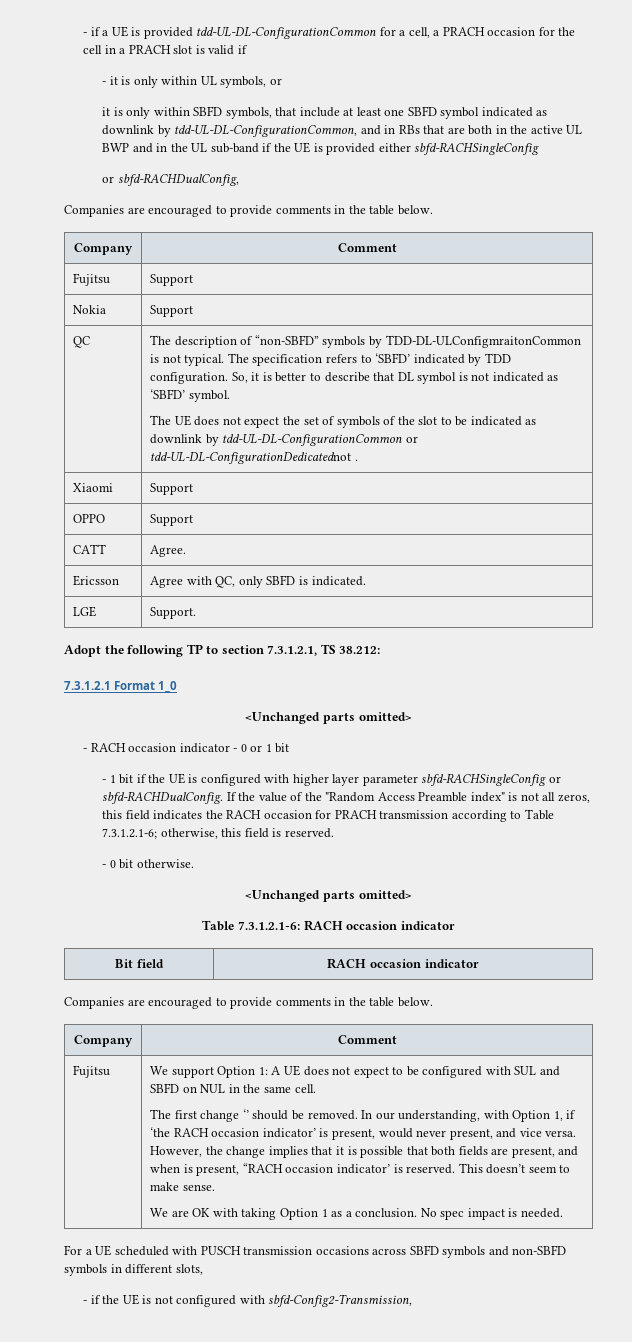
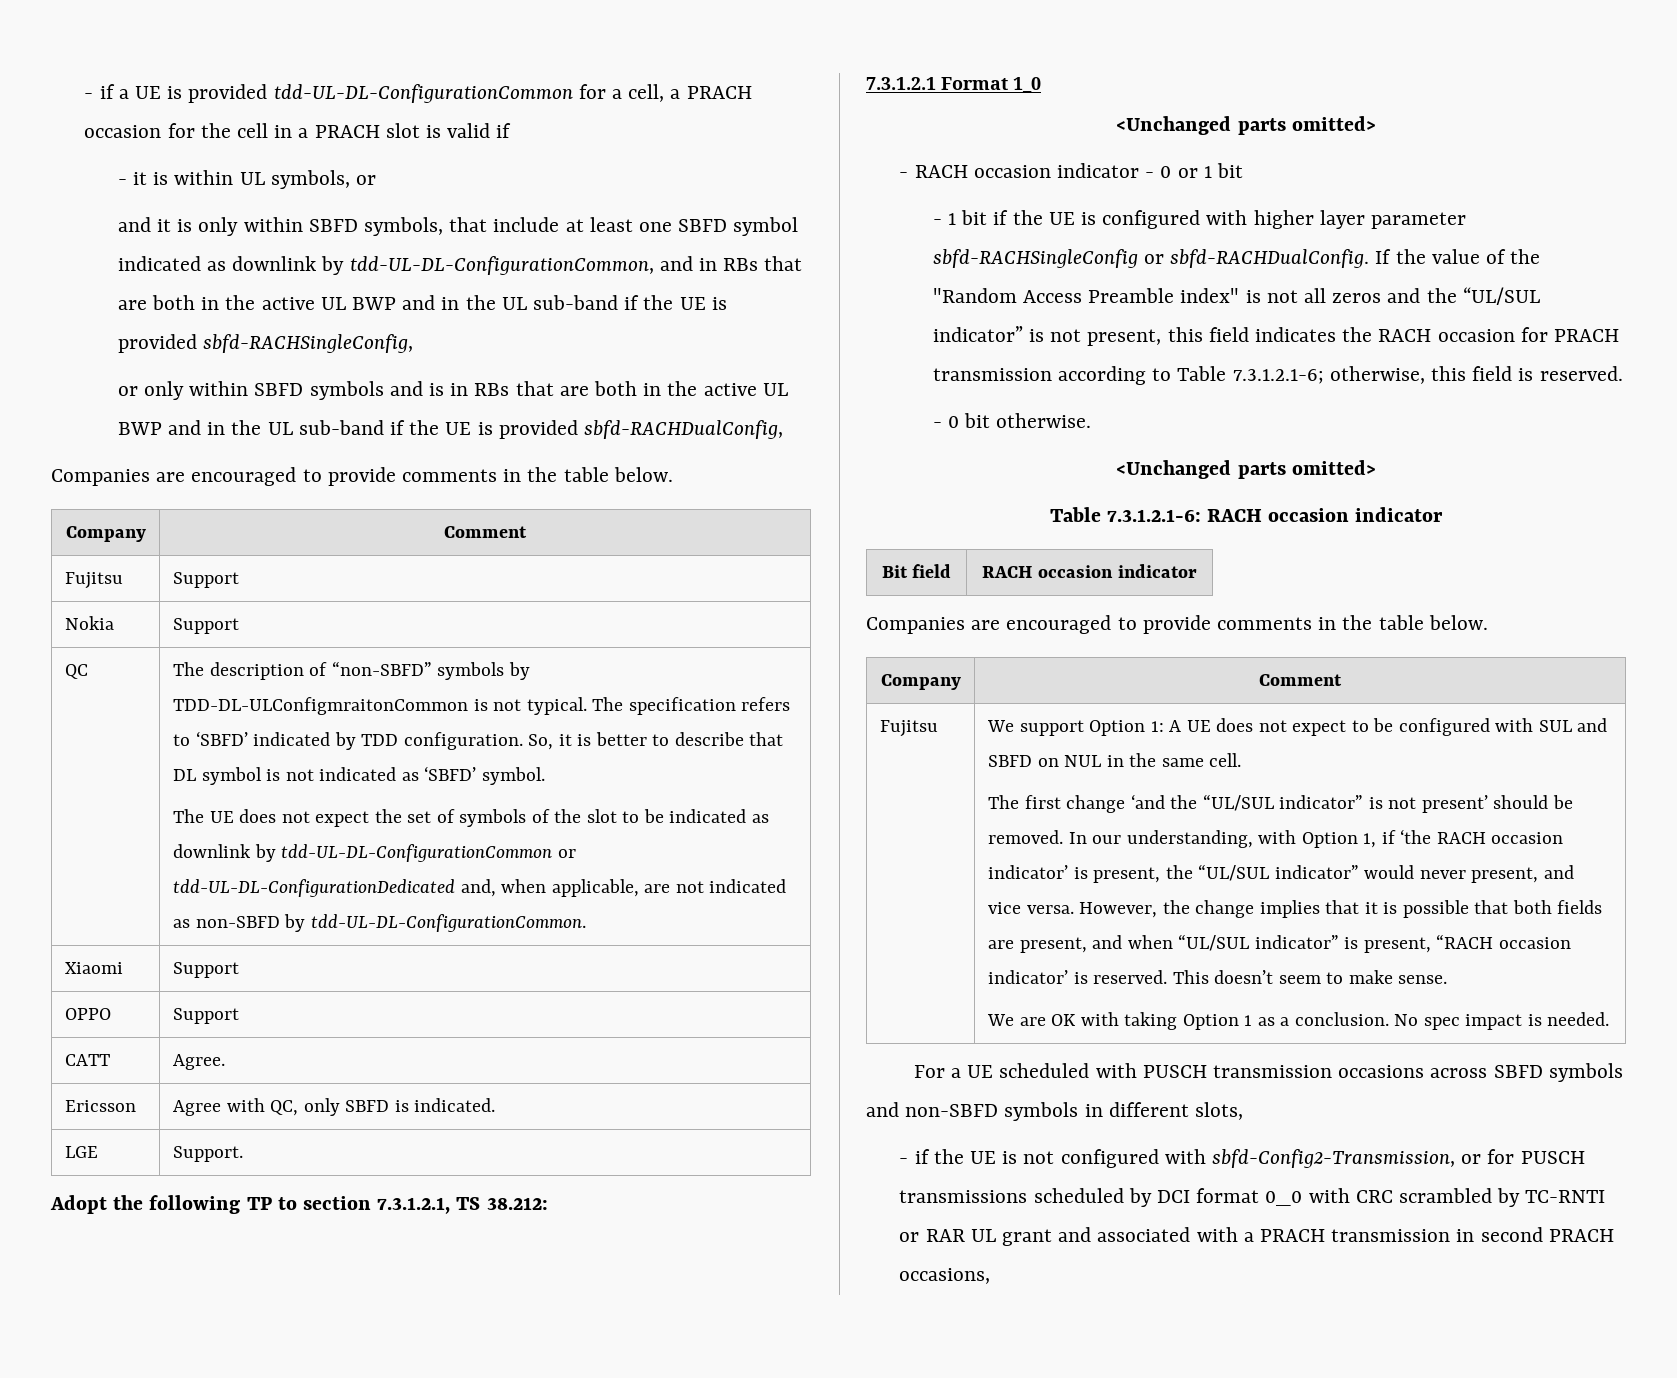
- - it is only within UL symbols, or
+ - it is within UL symbols, or
- it is only within SBFD symbols, that include at least one SBFD symbol indicated as downlink by tdd-UL-DL-ConfigurationCommon, and in RBs that are both in the active UL BWP and in the UL sub-band if the UE is provided either sbfd-RACHSingleConfig
- or sbfd-RACHDualConfig,
+ and it is only within SBFD symbols, that include at least one SBFD symbol indicated as downlink by tdd-UL-DL-ConfigurationCommon, and in RBs that are both in the active UL BWP and in the UL sub-band if the UE is provided sbfd-RACHSingleConfig,
+ or only within SBFD symbols and is in RBs that are both in the active UL BWP and in the UL sub-band if the UE is provided sbfd-RACHDualConfig,
- The UE does not expect the set of symbols of the slot to be indicated as downlink by tdd-UL-DL-ConfigurationCommon or tdd-UL-DL-ConfigurationDedicatednot .
+ The UE does not expect the set of symbols of the slot to be indicated as downlink by tdd-UL-DL-ConfigurationCommon or tdd-UL-DL-ConfigurationDedicated and, when applicable, are not indicated as non-SBFD by tdd-UL-DL-ConfigurationCommon.
- If the value of the "Random Access Preamble index" is not all zeros, this field indicates the RACH occasion for PRACH transmission according to Table 7.3.1.2.1-6; otherwise, this field is reserved.
+ If the value of the "Random Access Preamble index" is not all zeros and the “UL/SUL indicator” is not present, this field indicates the RACH occasion for PRACH transmission according to Table 7.3.1.2.1-6; otherwise, this field is reserved.
- The first change ‘’ should be removed.
+ The first change ‘and the “UL/SUL indicator” is not present’ should be removed.
- In our understanding, with Option 1, if ‘the RACH occasion indicator’ is present, would never present, and vice versa.
+ In our understanding, with Option 1, if ‘the RACH occasion indicator’ is present, the “UL/SUL indicator” would never present, and vice versa.
- However, the change implies that it is possible that both fields are present, and when is present, “RACH occasion indicator’ is reserved.
+ However, the change implies that it is possible that both fields are present, and when “UL/SUL indicator” is present, “RACH occasion indicator’ is reserved.
- - if the UE is not configured with sbfd-Config2-Transmission,
+ - if the UE is not configured with sbfd-Config2-Transmission, or for PUSCH transmissions scheduled by DCI format 0_0 with CRC scrambled by TC-RNTI or RAR UL grant and associated with a PRACH transmission in second PRACH occasions,

